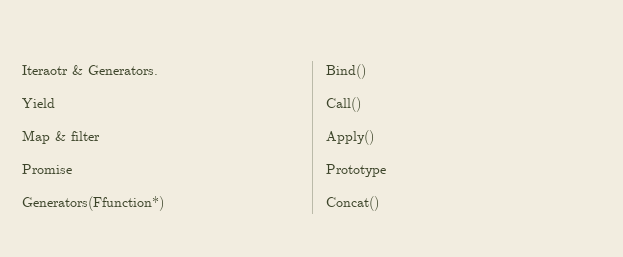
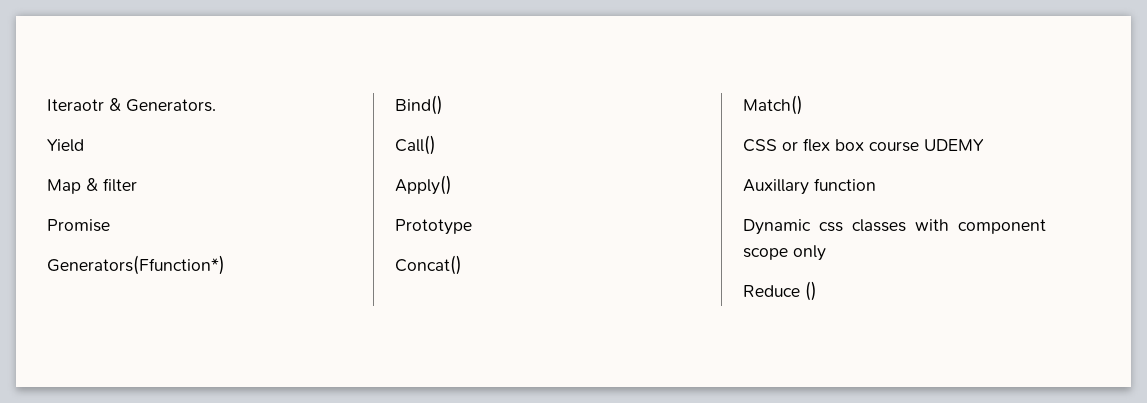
+ Match()
+ CSS or flex box course UDEMY
+ Auxillary function
+ Dynamic css classes with component scope only
+ Reduce ()

